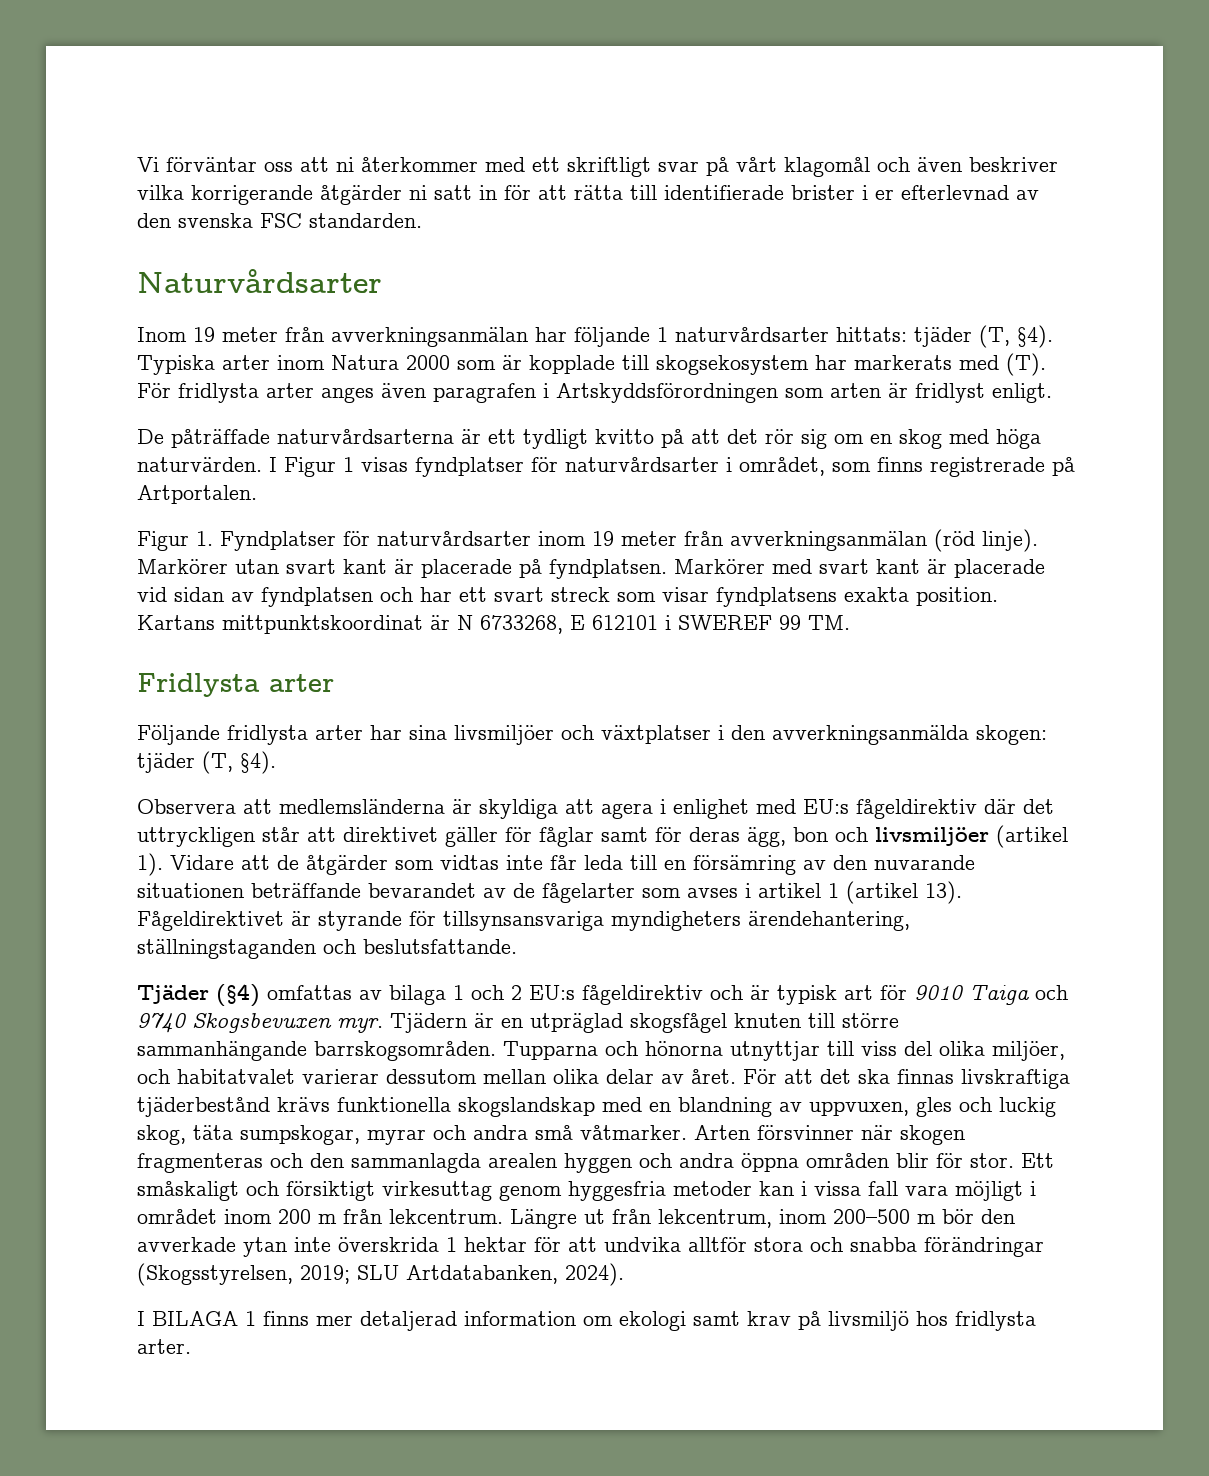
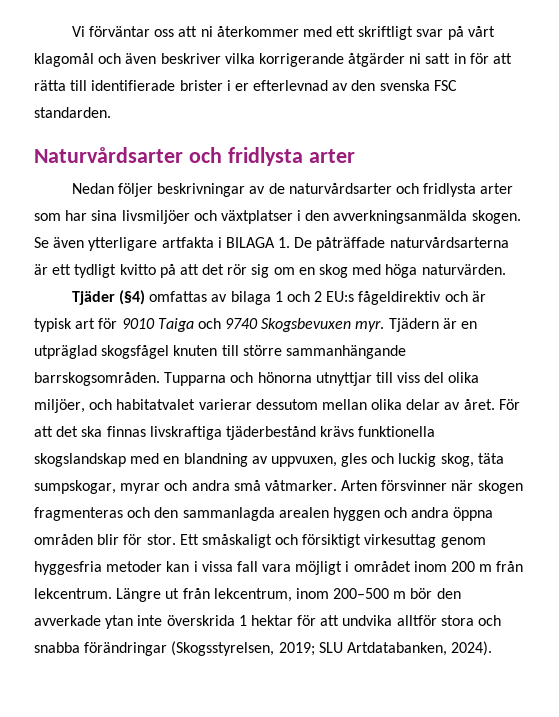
- Naturvårdsarter
- Inom 19 meter från avverkningsanmälan har följande 1 naturvårdsarter hittats: tjäder (T, §4). Typiska arter inom Natura 2000 som är kopplade till skogsekosystem har markerats med (T). För fridlysta arter anges även paragrafen i Artskyddsförordningen som arten är fridlyst enligt.
- De påträffade naturvårdsarterna är ett tydligt kvitto på att det rör sig om en skog med höga naturvärden. I Figur 1 visas fyndplatser för naturvårdsarter i området, som finns registrerade på Artportalen.
- Figur 1. Fyndplatser för naturvårdsarter inom 19 meter från avverkningsanmälan (röd linje). Markörer utan svart kant är placerade på fyndplatsen. Markörer med svart kant är placerade vid sidan av fyndplatsen och har ett svart streck som visar fyndplatsens exakta position. Kartans mittpunktskoordinat är N 6733268, E 612101 i SWEREF 99 TM.
- Fridlysta arter
- Följande fridlysta arter har sina livsmiljöer och växtplatser i den avverkningsanmälda skogen: tjäder (T, §4).
- Observera att medlemsländerna är skyldiga att agera i enlighet med EU:s fågeldirektiv där det uttryckligen står att direktivet gäller för fåglar samt för deras ägg, bon och livsmiljöer (artikel 1). Vidare att de åtgärder som vidtas inte får leda till en försämring av den nuvarande situationen beträffande bevarandet av de fågelarter som avses i artikel 1 (artikel 13). Fågeldirektivet är styrande för tillsynsansvariga myndigheters ärendehantering, ställningstaganden och beslutsfattande.
+ Naturvårdsarter och fridlysta arter
+ Nedan följer beskrivningar av de naturvårdsarter och fridlysta arter som har sina livsmiljöer och växtplatser i den avverkningsanmälda skogen. Se även ytterligare artfakta i BILAGA 1. De påträffade naturvårdsarterna är ett tydligt kvitto på att det rör sig om en skog med höga naturvärden.
- I BILAGA 1 finns mer detaljerad information om ekologi samt krav på livsmiljö hos fridlysta arter.

